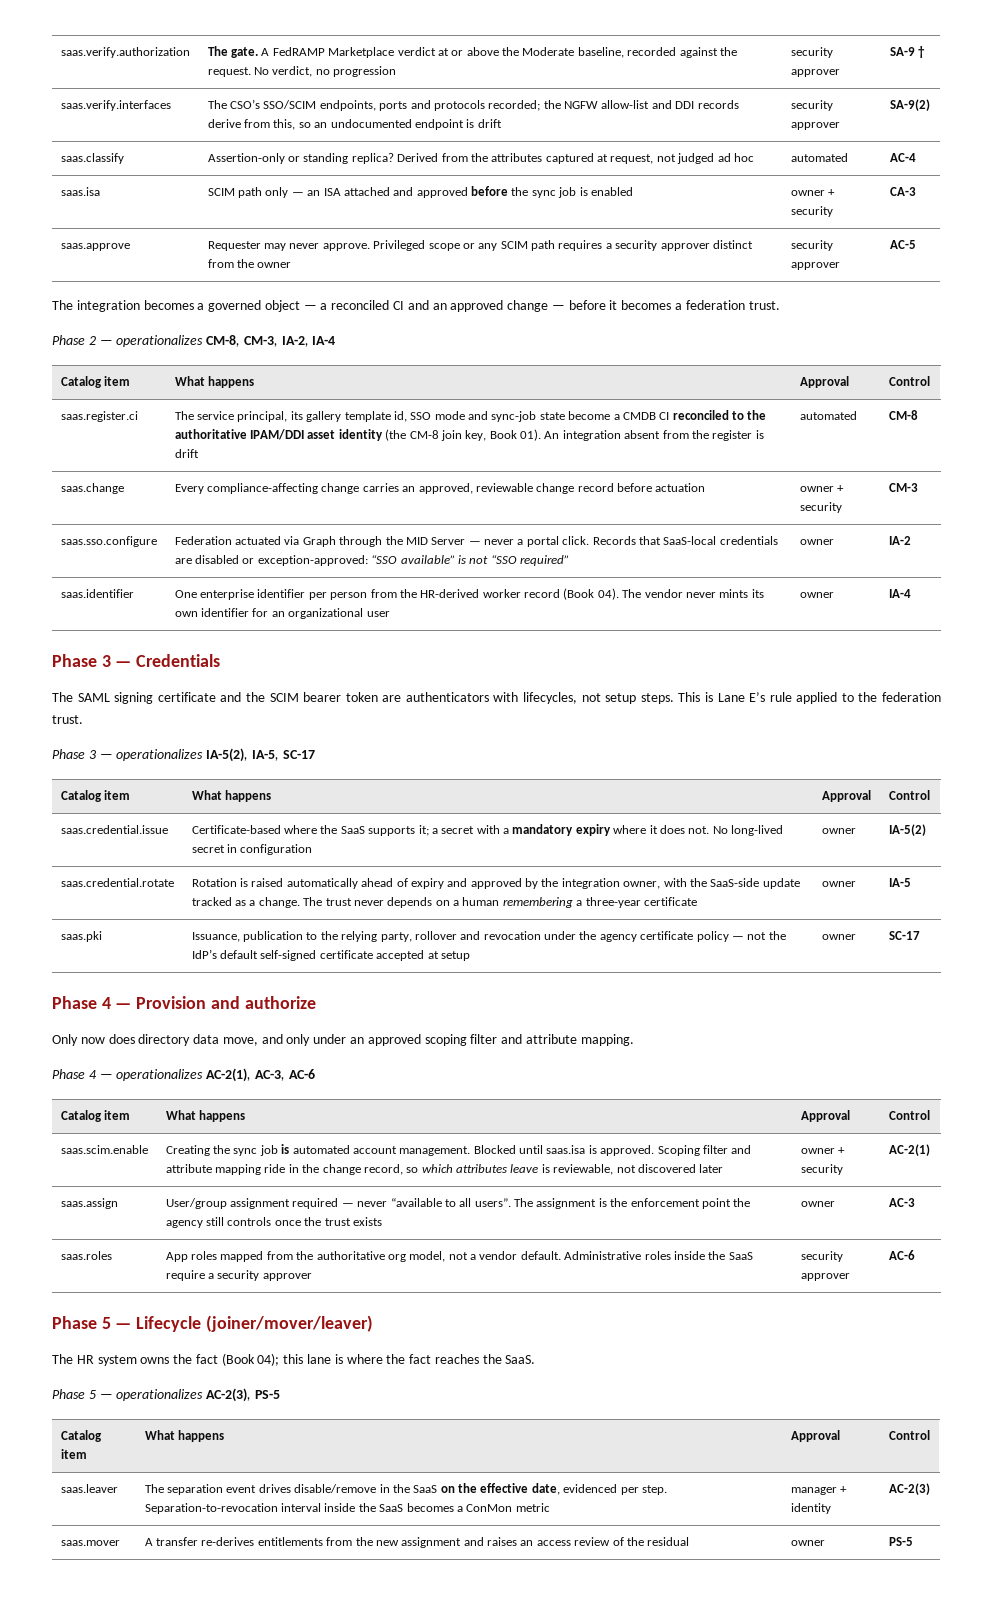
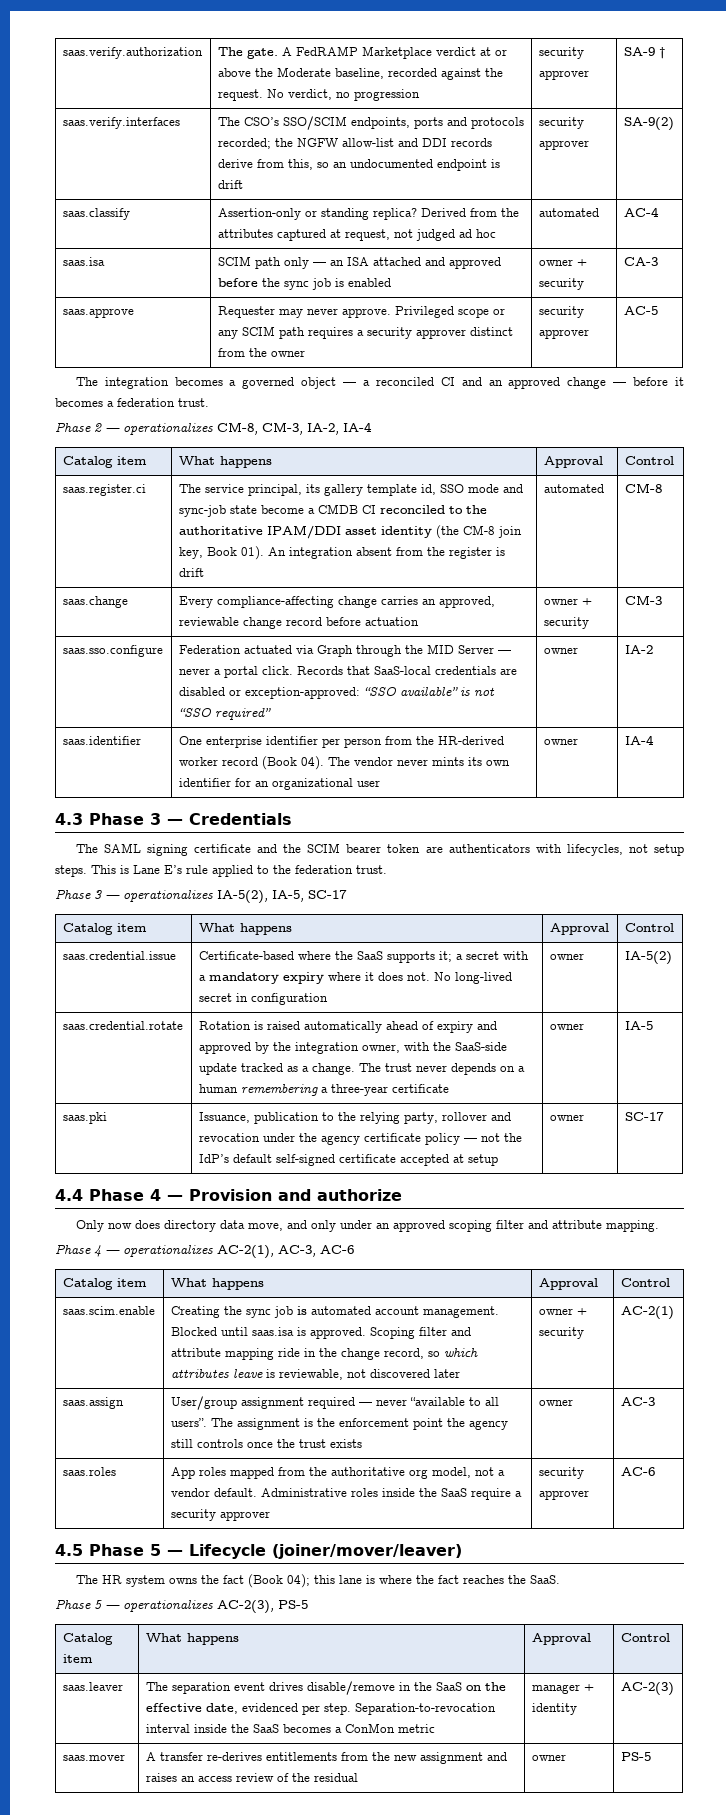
- Phase 3 — Credentials
+ 4.3 Phase 3 — Credentials
- Phase 4 — Provision and authorize
+ 4.4 Phase 4 — Provision and authorize
- Phase 5 — Lifecycle (joiner/mover/leaver)
+ 4.5 Phase 5 — Lifecycle (joiner/mover/leaver)

